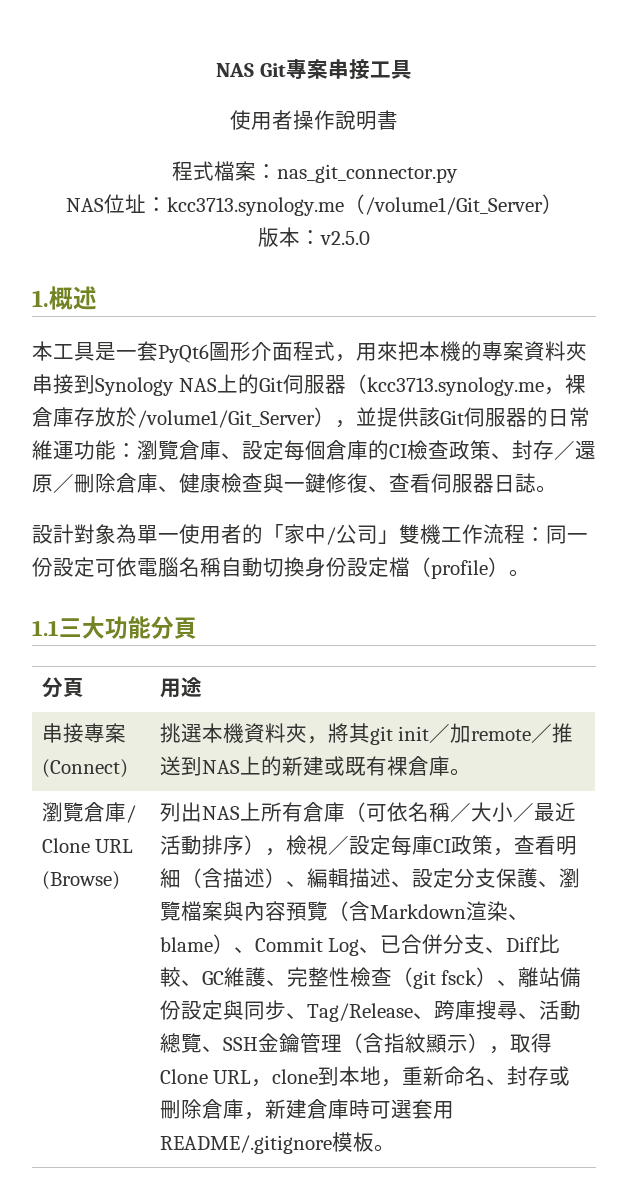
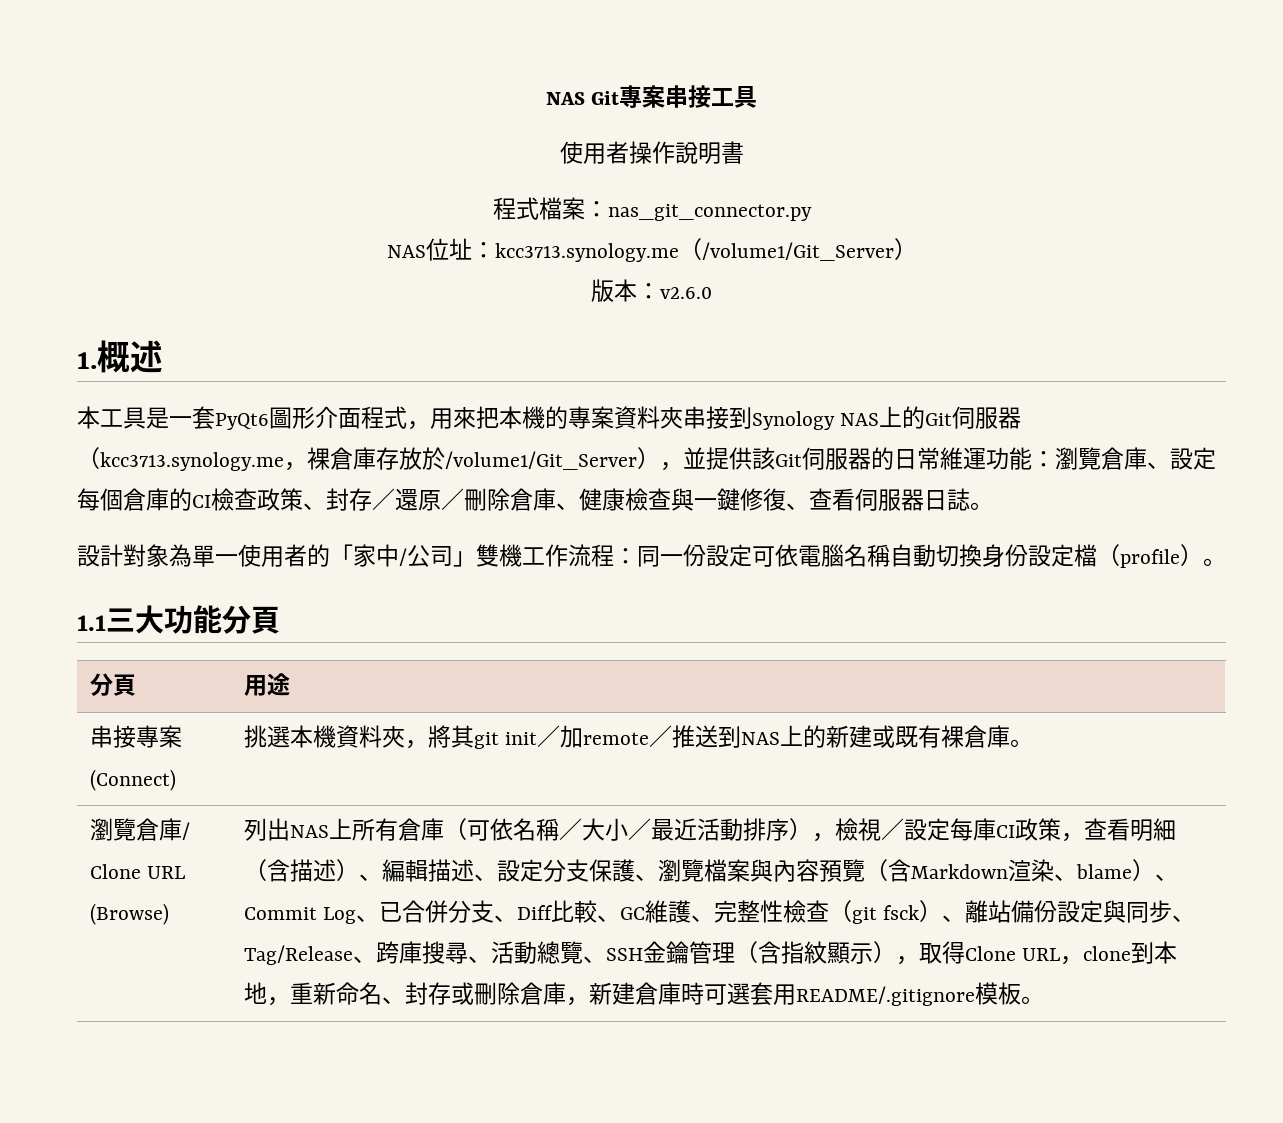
- 版本：v2.5.0
+ 版本：v2.6.0

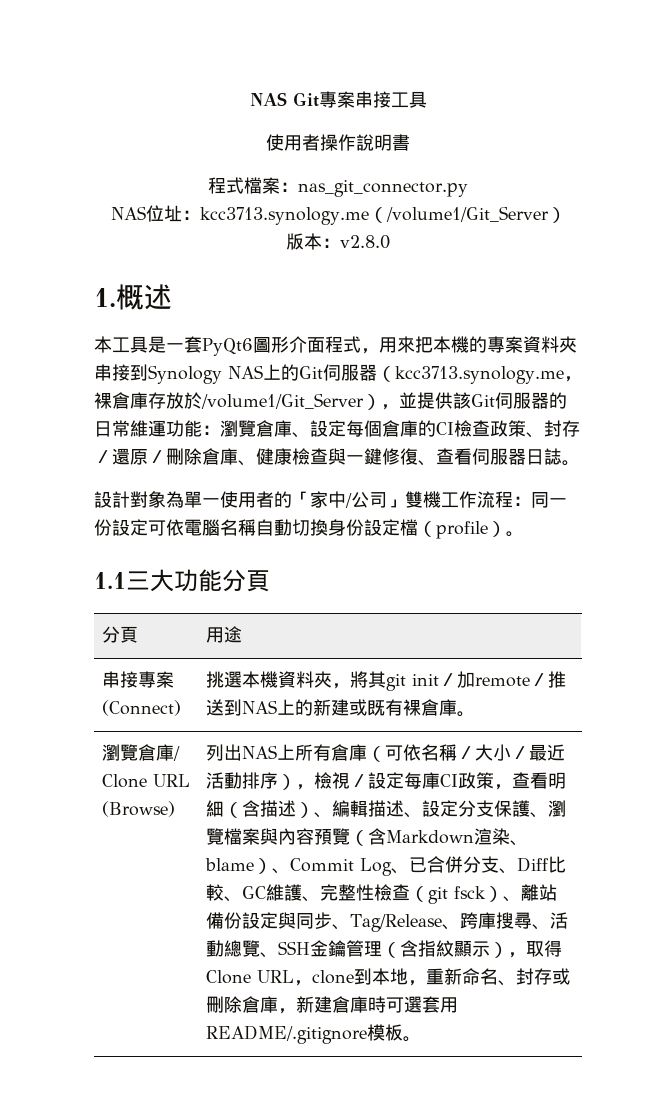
- 版本：v2.6.0
+ 版本：v2.8.0

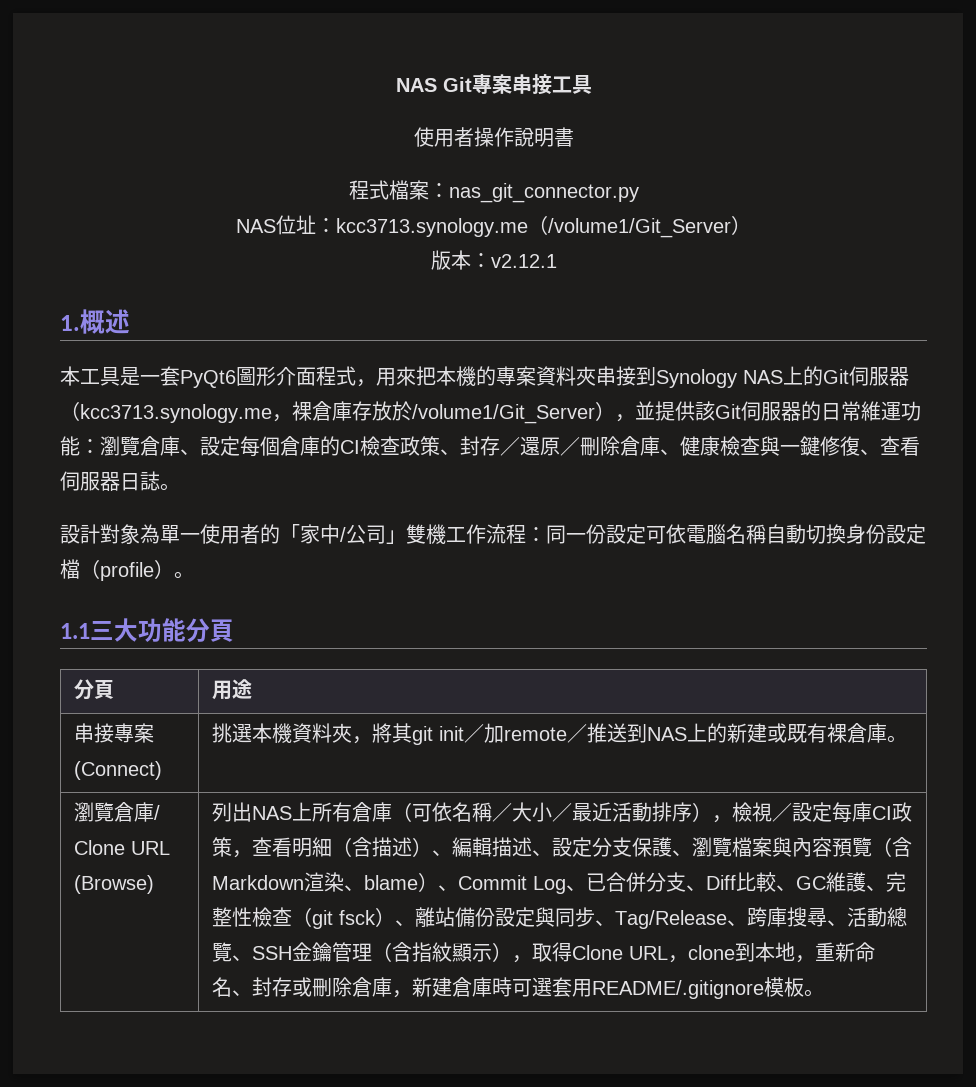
- 版本：v2.8.0
+ 版本：v2.12.1

